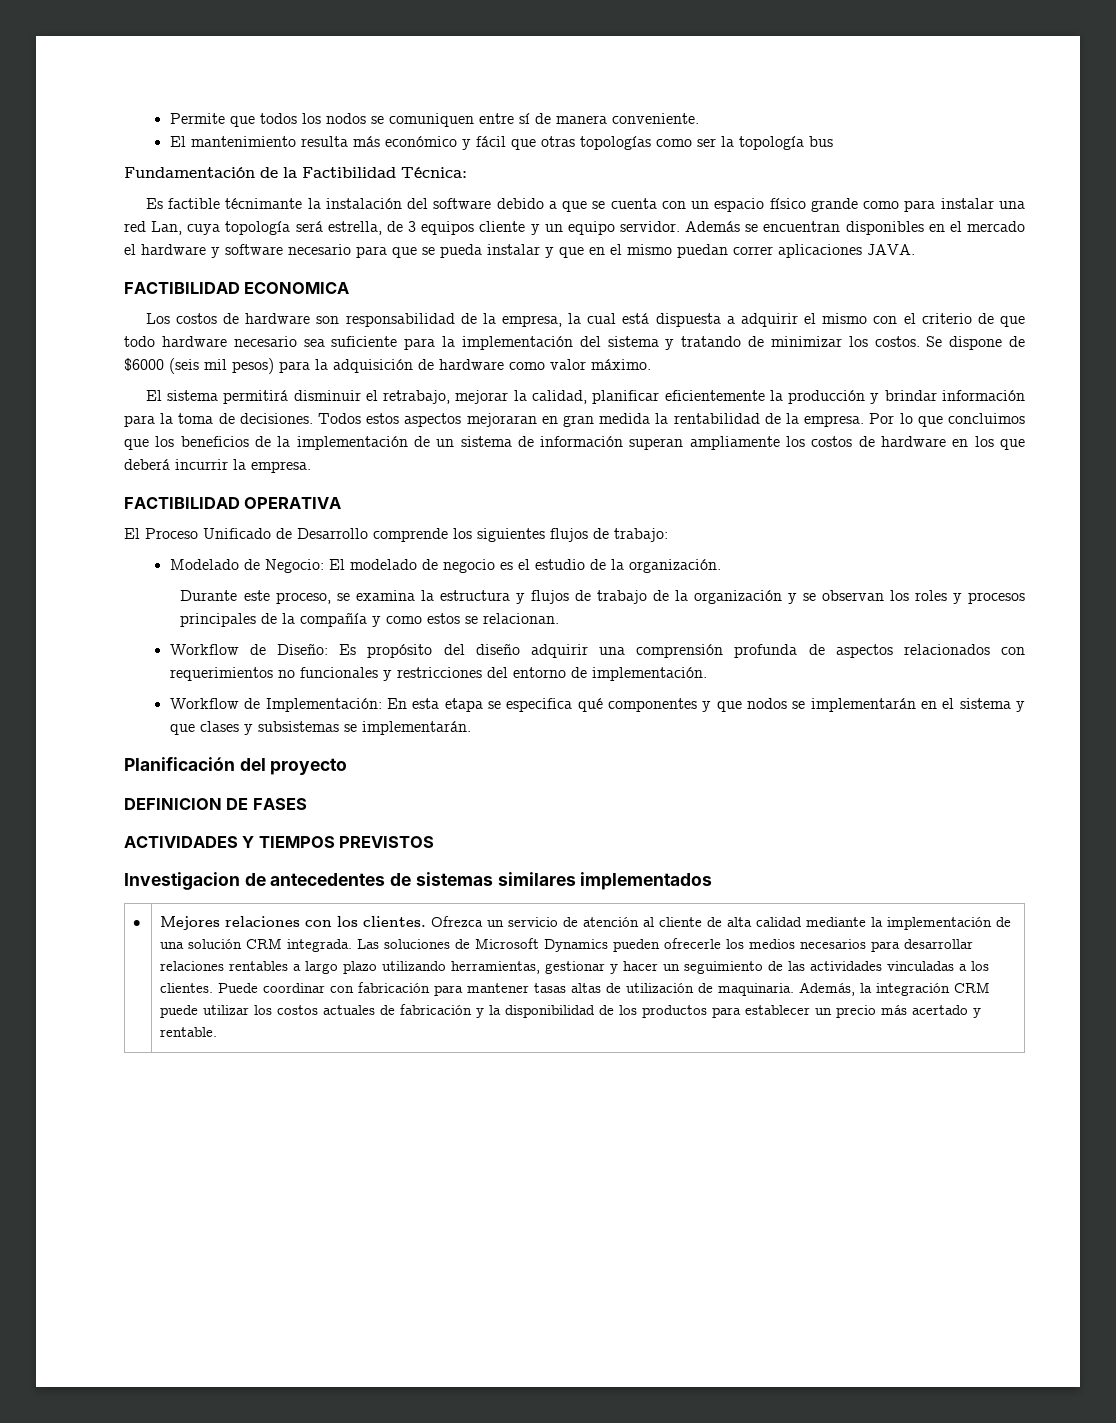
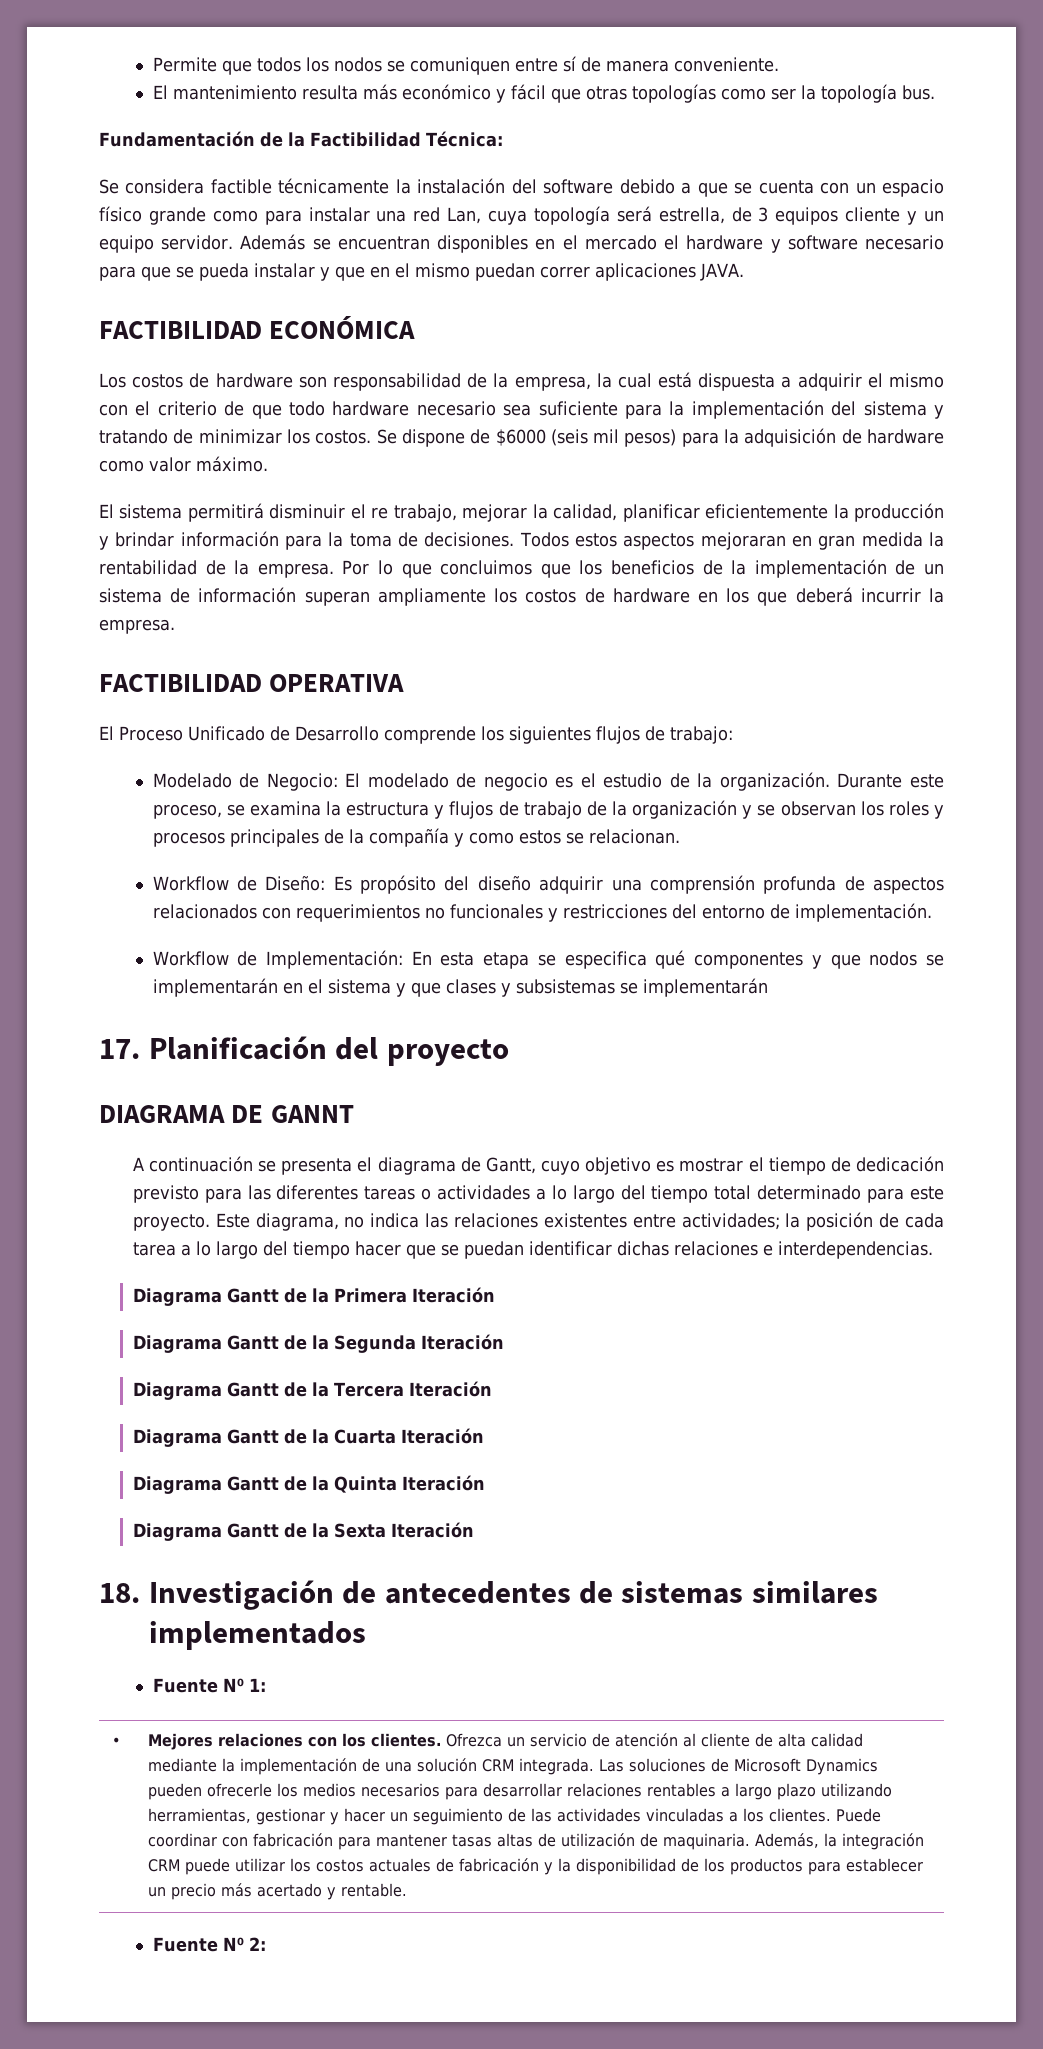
- El mantenimiento resulta más económico y fácil que otras topologías como ser la topología bus
+ El mantenimiento resulta más económico y fácil que otras topologías como ser la topología bus.
- Es factible técnimante la instalación del software debido a que se cuenta con un espacio físico grande como para instalar una red Lan, cuya topología será estrella, de 3 equipos cliente y un equipo servidor.
+ Se considera factible técnicamente la instalación del software debido a que se cuenta con un espacio físico grande como para instalar una red Lan, cuya topología será estrella, de 3 equipos cliente y un equipo servidor.
- FACTIBILIDAD ECONOMICA
+ FACTIBILIDAD ECONÓMICA
- El sistema permitirá disminuir el retrabajo, mejorar la calidad, planificar eficientemente la producción y brindar información para la toma de decisiones.
+ El sistema permitirá disminuir el re trabajo, mejorar la calidad, planificar eficientemente la producción y brindar información para la toma de decisiones.
- Modelado de Negocio: El modelado de negocio es el estudio de la organización.
- Durante este proceso, se examina la estructura y flujos de trabajo de la organización y se observan los roles y procesos principales de la compañía y como estos se relacionan.
+ Modelado de Negocio: El modelado de negocio es el estudio de la organización. Durante este proceso, se examina la estructura y flujos de trabajo de la organización y se observan los roles y procesos principales de la compañía y como estos se relacionan.
- Workflow de Implementación: En esta etapa se especifica qué componentes y que nodos se implementarán en el sistema y que clases y subsistemas se implementarán.
- Planificación del proyecto
+ Workflow de Implementación: En esta etapa se especifica qué componentes y que nodos se implementarán en el sistema y que clases y subsistemas se implementarán
+ 17. Planificación del proyecto
- DEFINICION DE FASES
- ACTIVIDADES Y TIEMPOS PREVISTOS
- Investigacion de antecedentes de sistemas similares implementados
+ DIAGRAMA DE GANNT
+ A continuación se presenta el diagrama de Gantt, cuyo objetivo es mostrar el tiempo de dedicación previsto para las diferentes tareas o actividades a lo largo del tiempo total determinado para este proyecto. Este diagrama, no indica las relaciones existentes entre actividades; la posición de cada tarea a lo largo del tiempo hacer que se puedan identificar dichas relaciones e interdependencias.
+ Diagrama Gantt de la Primera Iteración
+ Diagrama Gantt de la Segunda Iteración
+ Diagrama Gantt de la Tercera Iteración
+ Diagrama Gantt de la Cuarta Iteración
+ Diagrama Gantt de la Quinta Iteración
+ Diagrama Gantt de la Sexta Iteración
+ 18. Investigación de antecedentes de sistemas similares implementados
+ Fuente N⁰ 1:
+ Fuente N⁰ 2:

